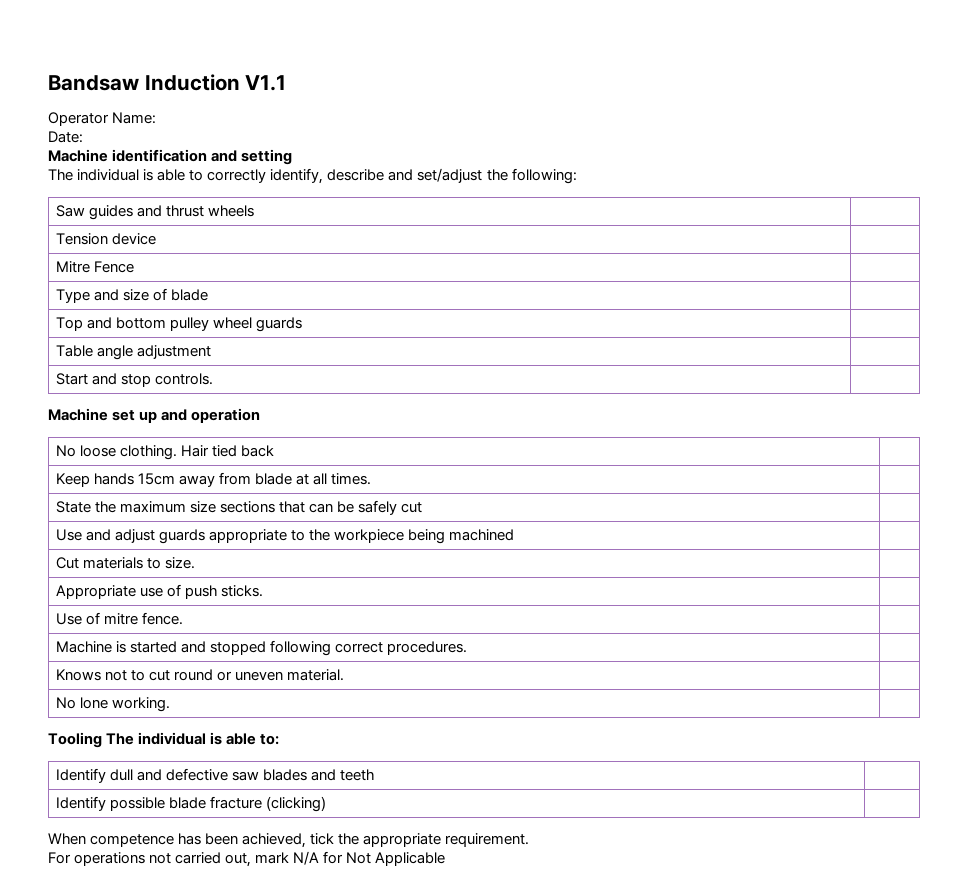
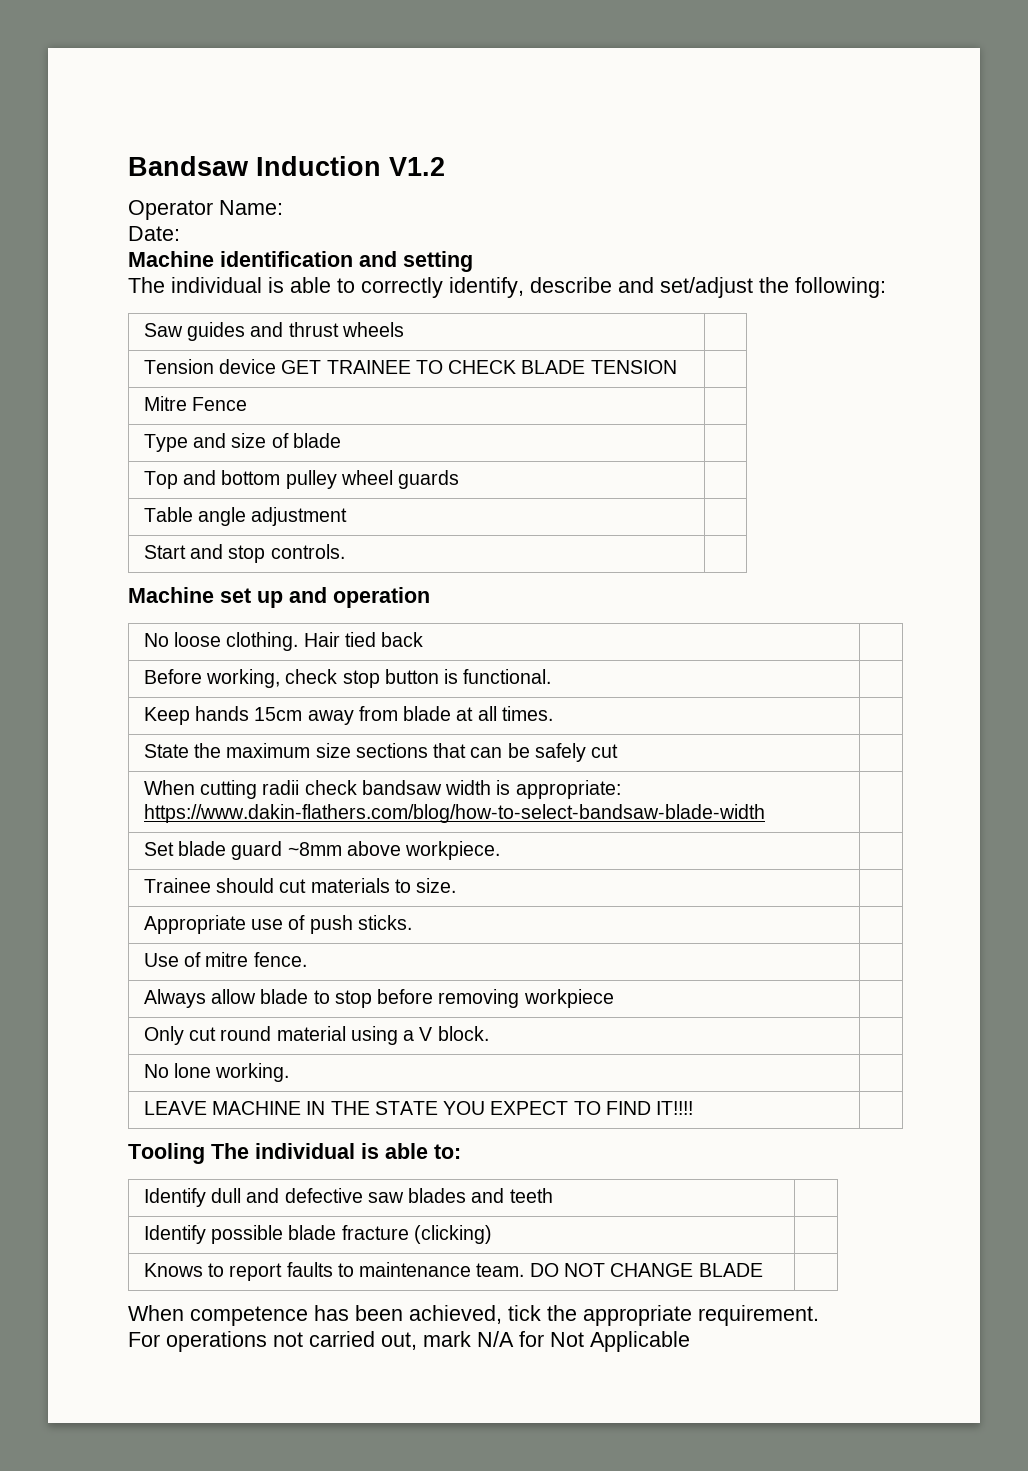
- Bandsaw Induction V1.1
+ Bandsaw Induction V1.2
- Tension device |
+ Tension device GET TRAINEE TO CHECK BLADE TENSION |
+ Before working, check stop button is functional. |
- Use and adjust guards appropriate to the workpiece being machined |
- Cut materials to size. |
+ When cutting radii check bandsaw width is appropriate: https://www.dakin-flathers.com/blog/how-to-select-bandsaw-blade-width |
+ Set blade guard ~8mm above workpiece. |
+ Trainee should cut materials to size. |
- Machine is started and stopped following correct procedures. |
- Knows not to cut round or uneven material. |
+ Always allow blade to stop before removing workpiece |
+ Only cut round material using a V block. |
  No lone working. |
+ LEAVE MACHINE IN THE STATE YOU EXPECT TO FIND IT!!!! |
+ Knows to report faults to maintenance team. DO NOT CHANGE BLADE |

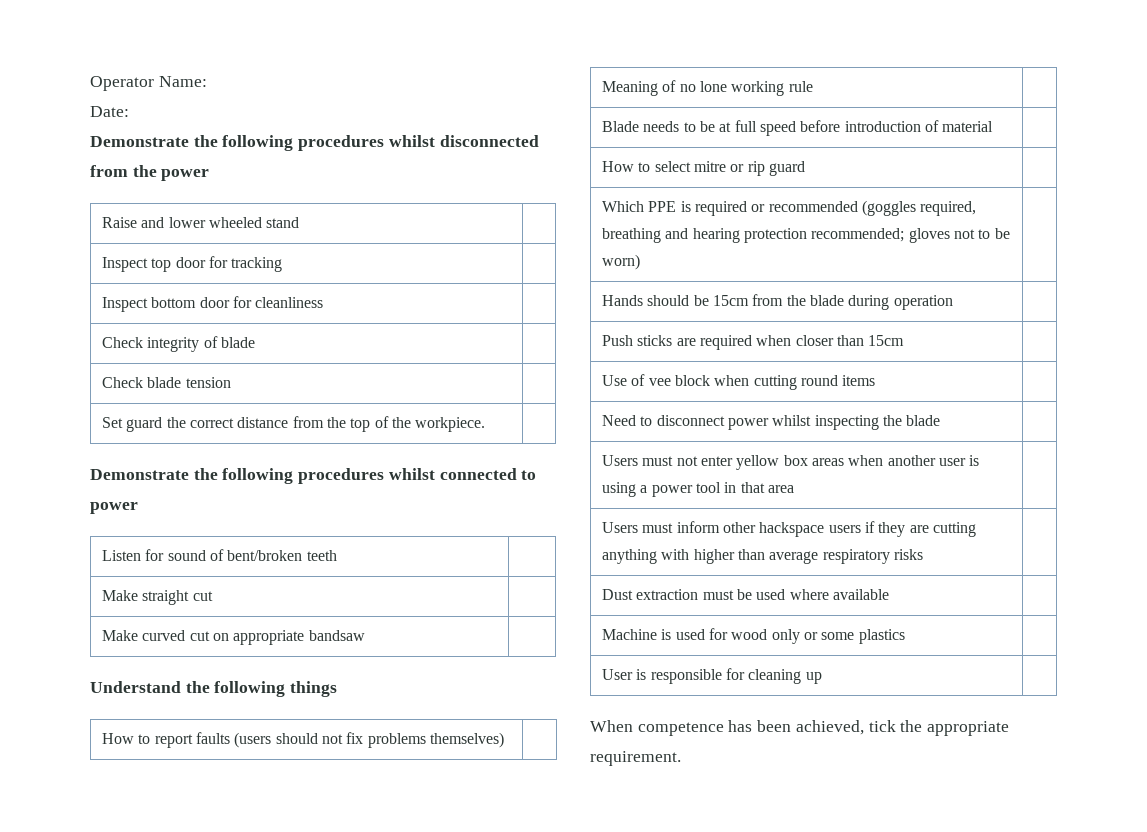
- Bandsaw Induction V1.2
- Machine identification and setting
- The individual is able to correctly identify, describe and set/adjust the following:
- Saw guides and thrust wheels |
- Tension device GET TRAINEE TO CHECK BLADE TENSION |
- Mitre Fence |
- Type and size of blade |
- Top and bottom pulley wheel guards |
- Table angle adjustment |
- Start and stop controls. |
- Machine set up and operation
- No loose clothing. Hair tied back |
- Before working, check stop button is functional. |
- Keep hands 15cm away from blade at all times. |
- State the maximum size sections that can be safely cut |
- When cutting radii check bandsaw width is appropriate: https://www.dakin-flathers.com/blog/how-to-select-bandsaw-blade-width |
- Set blade guard ~8mm above workpiece. |
- Trainee should cut materials to size. |
- Appropriate use of push sticks. |
- Use of mitre fence. |
- Always allow blade to stop before removing workpiece |
- Only cut round material using a V block. |
- No lone working. |
- LEAVE MACHINE IN THE STATE YOU EXPECT TO FIND IT!!!! |
- Tooling The individual is able to:
- Identify dull and defective saw blades and teeth |
- Identify possible blade fracture (clicking) |
- Knows to report faults to maintenance team. DO NOT CHANGE BLADE |
+ Demonstrate the following procedures whilst disconnected from the power
+ Raise and lower wheeled stand |
+ Inspect top door for tracking |
+ Inspect bottom door for cleanliness |
+ Check integrity of blade |
+ Check blade tension |
+ Set guard the correct distance from the top of the workpiece. |
+ Demonstrate the following procedures whilst connected to power
+ Listen for sound of bent/broken teeth |
+ Make straight cut |
+ Make curved cut on appropriate bandsaw |
+ Understand the following things
+ How to report faults (users should not fix problems themselves) |
+ Meaning of no lone working rule |
+ Blade needs to be at full speed before introduction of material |
+ How to select mitre or rip guard |
+ Which PPE is required or recommended (goggles required, breathing and hearing protection recommended; gloves not to be worn) |
+ Hands should be 15cm from the blade during operation |
+ Push sticks are required when closer than 15cm |
+ Use of vee block when cutting round items |
+ Need to disconnect power whilst inspecting the blade |
+ Users must not enter yellow box areas when another user is using a power tool in that area |
+ Users must inform other hackspace users if they are cutting anything with higher than average respiratory risks |
+ Dust extraction must be used where available |
+ Machine is used for wood only or some plastics |
+ User is responsible for cleaning up |
- For operations not carried out, mark N/A for Not Applicable

